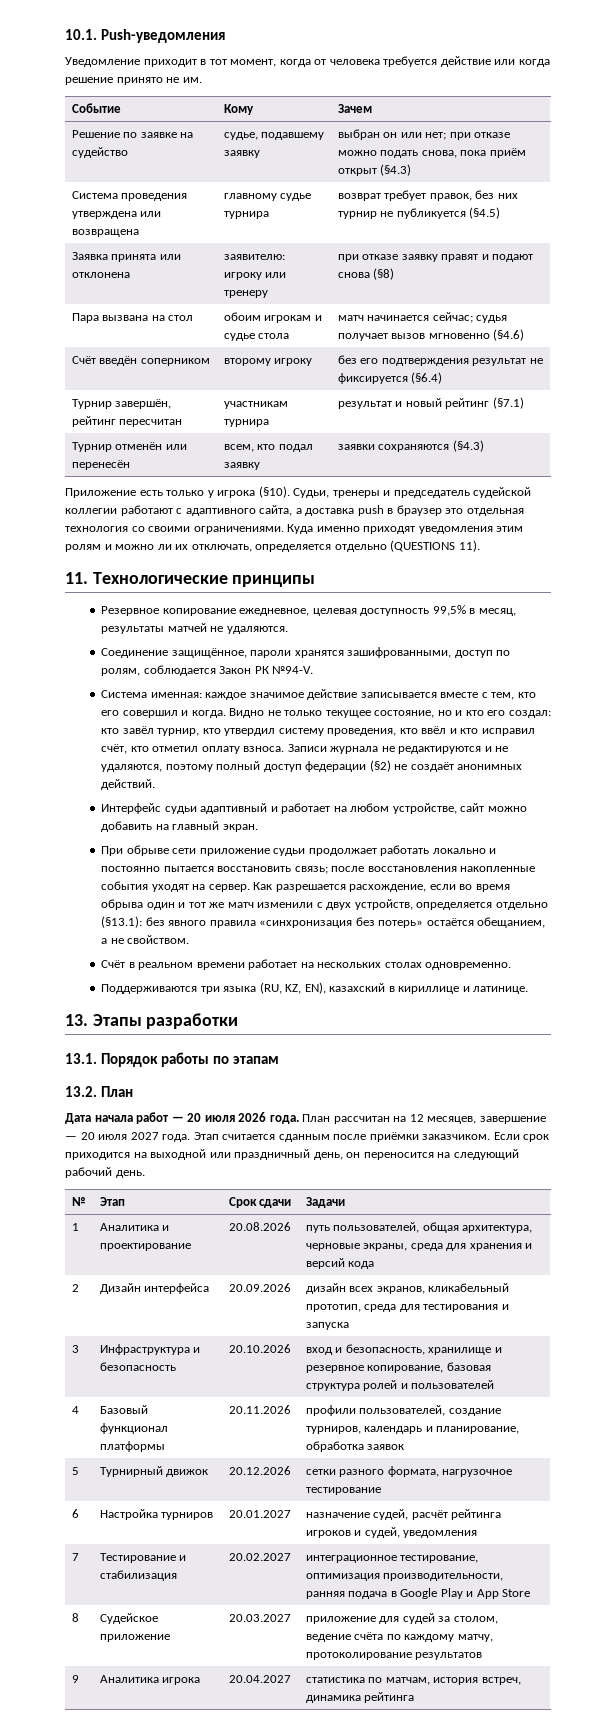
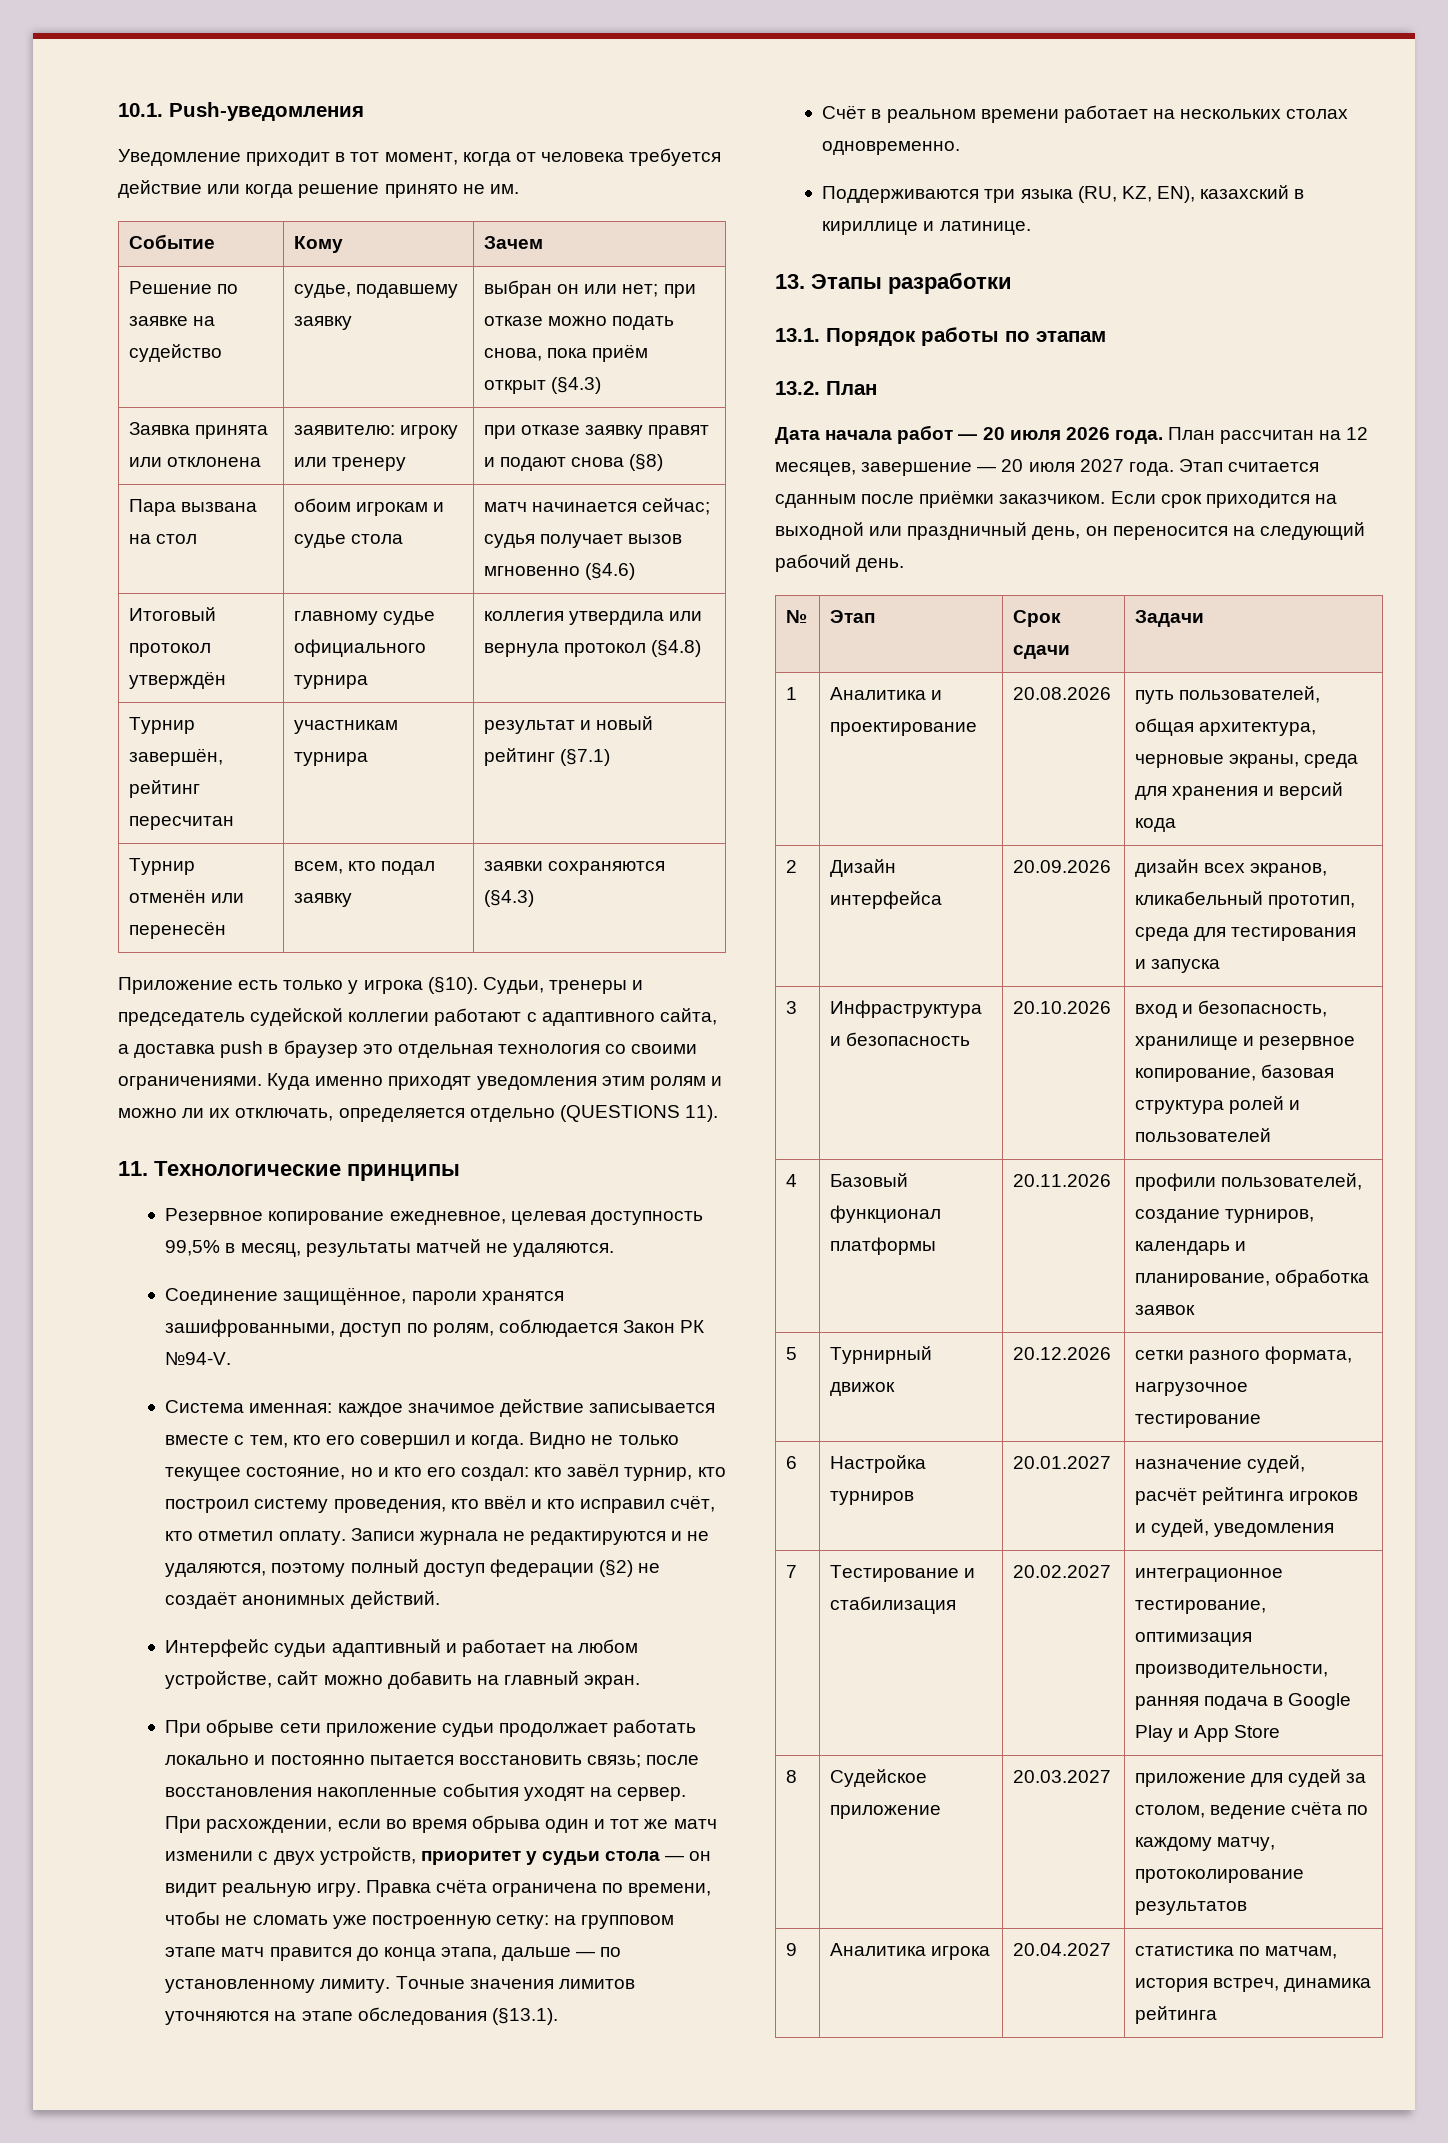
- Система проведения утверждена или возвращена | главному судье турнира | возврат требует правок, без них турнир не публикуется (§4.5)
- Счёт введён соперником | второму игроку | без его подтверждения результат не фиксируется (§6.4)
+ Итоговый протокол утверждён | главному судье официального турнира | коллегия утвердила или вернула протокол (§4.8)
- Видно не только текущее состояние, но и кто его создал: кто завёл турнир, кто утвердил систему проведения, кто ввёл и кто исправил счёт, кто отметил оплату взноса.
+ Видно не только текущее состояние, но и кто его создал: кто завёл турнир, кто построил систему проведения, кто ввёл и кто исправил счёт, кто отметил оплату.
- Как разрешается расхождение, если во время обрыва один и тот же матч изменили с двух устройств, определяется отдельно (§13.1): без явного правила «синхронизация без потерь» остаётся обещанием, а не свойством.
+ При расхождении, если во время обрыва один и тот же матч изменили с двух устройств, приоритет у судьи стола — он видит реальную игру. Правка счёта ограничена по времени, чтобы не сломать уже построенную сетку: на групповом этапе матч правится до конца этапа, дальше — по установленному лимиту. Точные значения лимитов уточняются на этапе обследования (§13.1).

